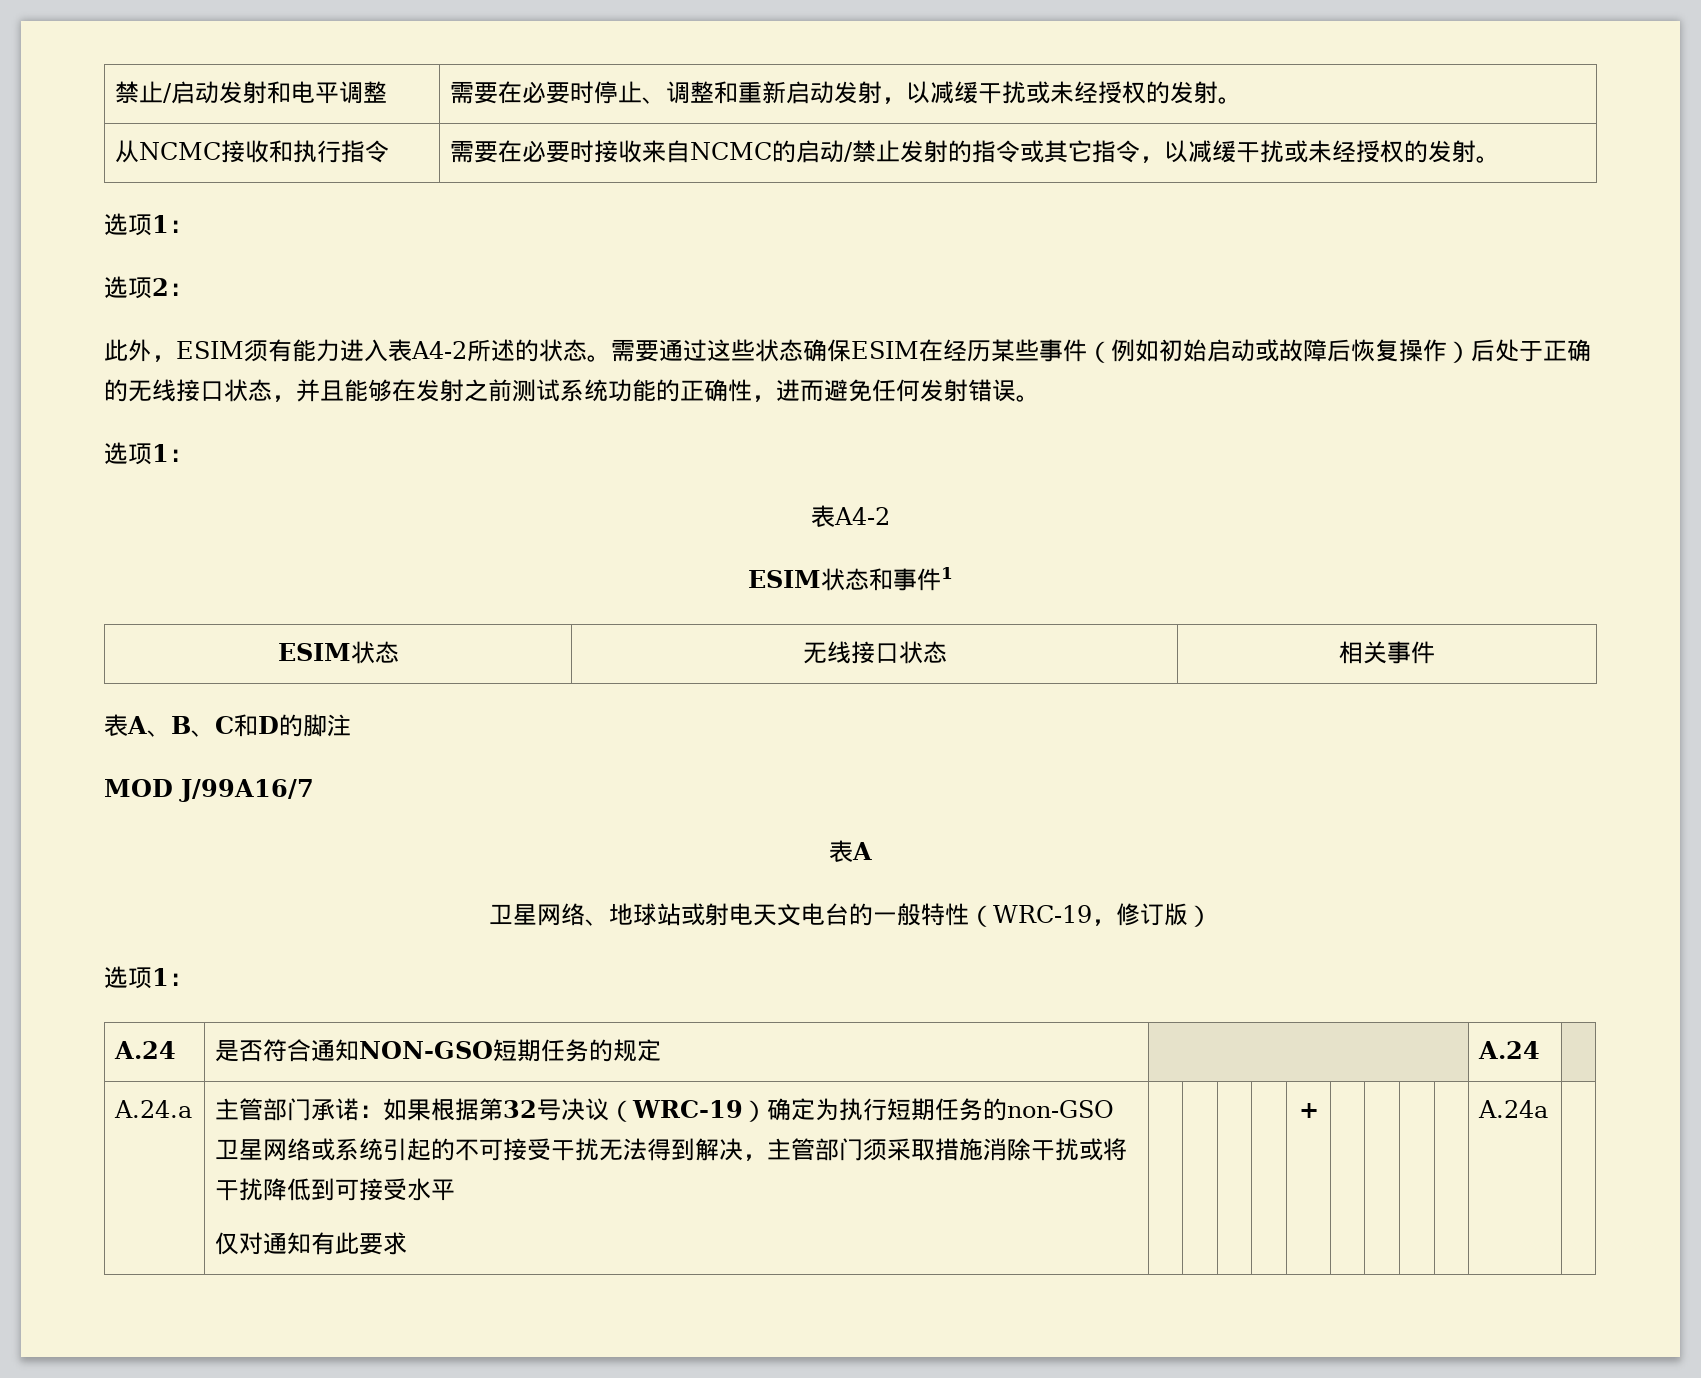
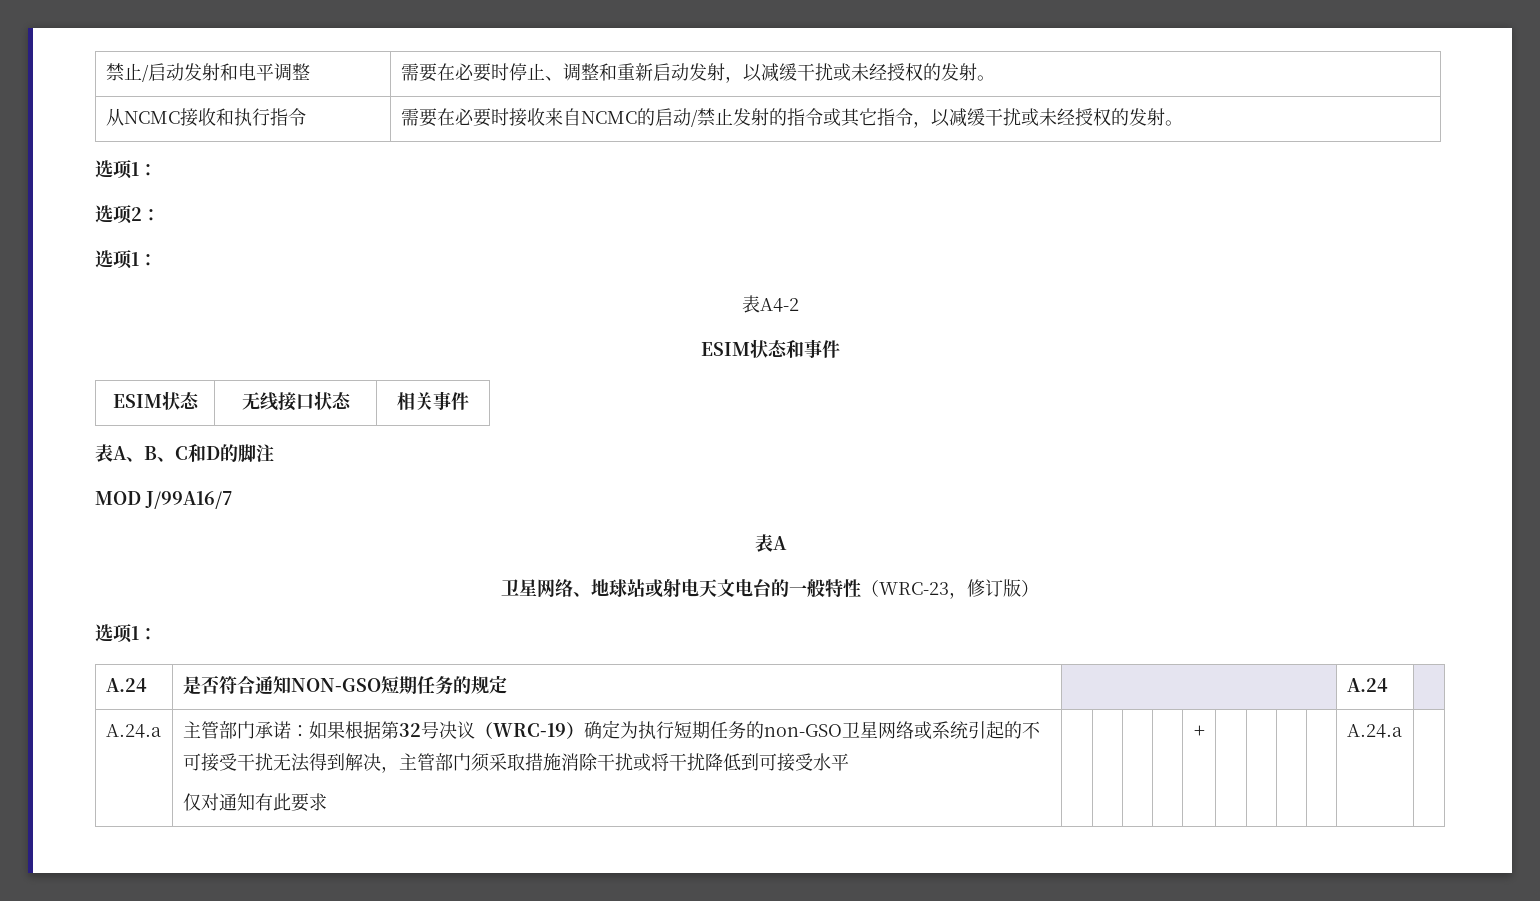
- 此外，ESIM须有能力进入表A4-2所述的状态。需要通过这些状态确保ESIM在经历某些事件（例如初始启动或故障后恢复操作）后处于正确的无线接口状态，并且能够在发射之前测试系统功能的正确性，进而避免任何发射错误。
- ESIM状态和事件1
+ ESIM状态和事件
- 卫星网络、地球站或射电天文电台的一般特性（WRC-19，修订版）
+ 卫星网络、地球站或射电天文电台的一般特性（WRC-23，修订版）
- + | | | | | A.24a
+ + | | | | | A.24.a

